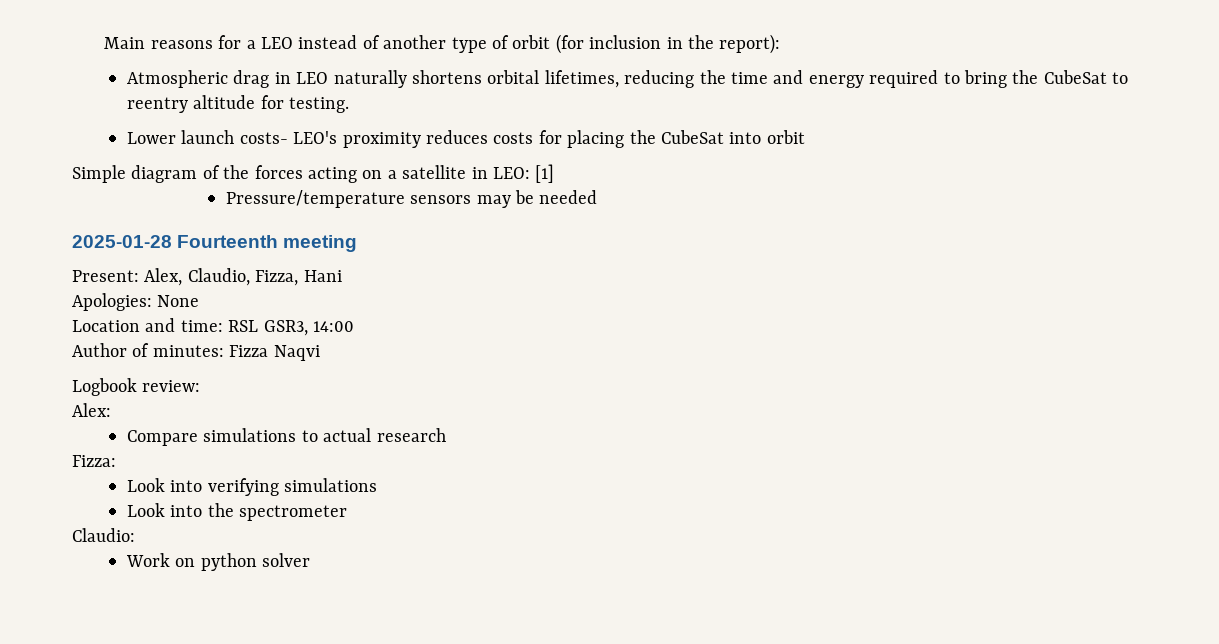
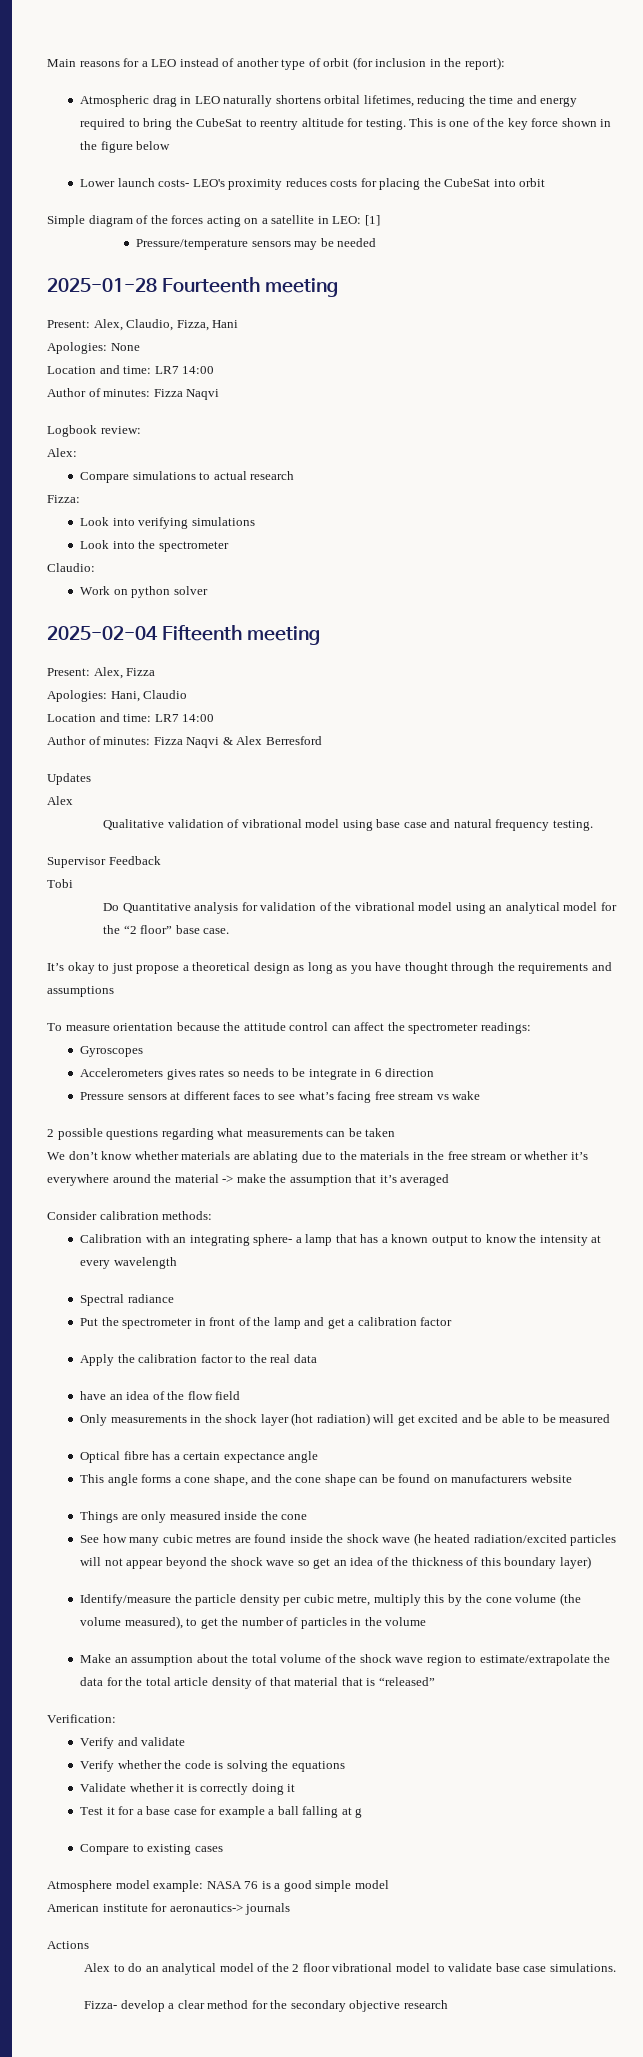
+ This is one of the key force shown in the figure below
  Apologies: None
- Location and time: RSL GSR3, 14:00
+ Location and time: LR7 14:00
+ 2025-02-04 Fifteenth meeting
+ Present: Alex, Fizza
+ Apologies: Hani, Claudio
+ Location and time: LR7 14:00
+ Author of minutes: Fizza Naqvi & Alex Berresford
+ Updates
+ Alex
+ Qualitative validation of vibrational model using base case and natural frequency testing.
+ Supervisor Feedback
+ Tobi
+ Do Quantitative analysis for validation of the vibrational model using an analytical model for the “2 floor” base case.
+ It’s okay to just propose a theoretical design as long as you have thought through the requirements and assumptions
+ To measure orientation because the attitude control can affect the spectrometer readings:
+ Gyroscopes
+ Accelerometers gives rates so needs to be integrate in 6 direction
+ Pressure sensors at different faces to see what’s facing free stream vs wake
+ 2 possible questions regarding what measurements can be taken
+ We don’t know whether materials are ablating due to the materials in the free stream or whether it’s everywhere around the material -> make the assumption that it’s averaged
+ Consider calibration methods:
+ Calibration with an integrating sphere- a lamp that has a known output to know the intensity at every wavelength
+ Spectral radiance
+ Put the spectrometer in front of the lamp and get a calibration factor
+ Apply the calibration factor to the real data
+ have an idea of the flow field
+ Only measurements in the shock layer (hot radiation) will get excited and be able to be measured
+ Optical fibre has a certain expectance angle
+ This angle forms a cone shape, and the cone shape can be found on manufacturers website
+ Things are only measured inside the cone
+ See how many cubic metres are found inside the shock wave (he heated radiation/excited particles will not appear beyond the shock wave so get an idea of the thickness of this boundary layer)
+ Identify/measure the particle density per cubic metre, multiply this by the cone volume (the volume measured), to get the number of particles in the volume
+ Make an assumption about the total volume of the shock wave region to estimate/extrapolate the data for the total article density of that material that is “released”
+ Verification:
+ Verify and validate
+ Verify whether the code is solving the equations
+ Validate whether it is correctly doing it
+ Test it for a base case for example a ball falling at g
+ Compare to existing cases
+ Atmosphere model example: NASA 76 is a good simple model
+ American institute for aeronautics-> journals
+ Actions
+ Alex to do an analytical model of the 2 floor vibrational model to validate base case simulations.
+ Fizza- develop a clear method for the secondary objective research

